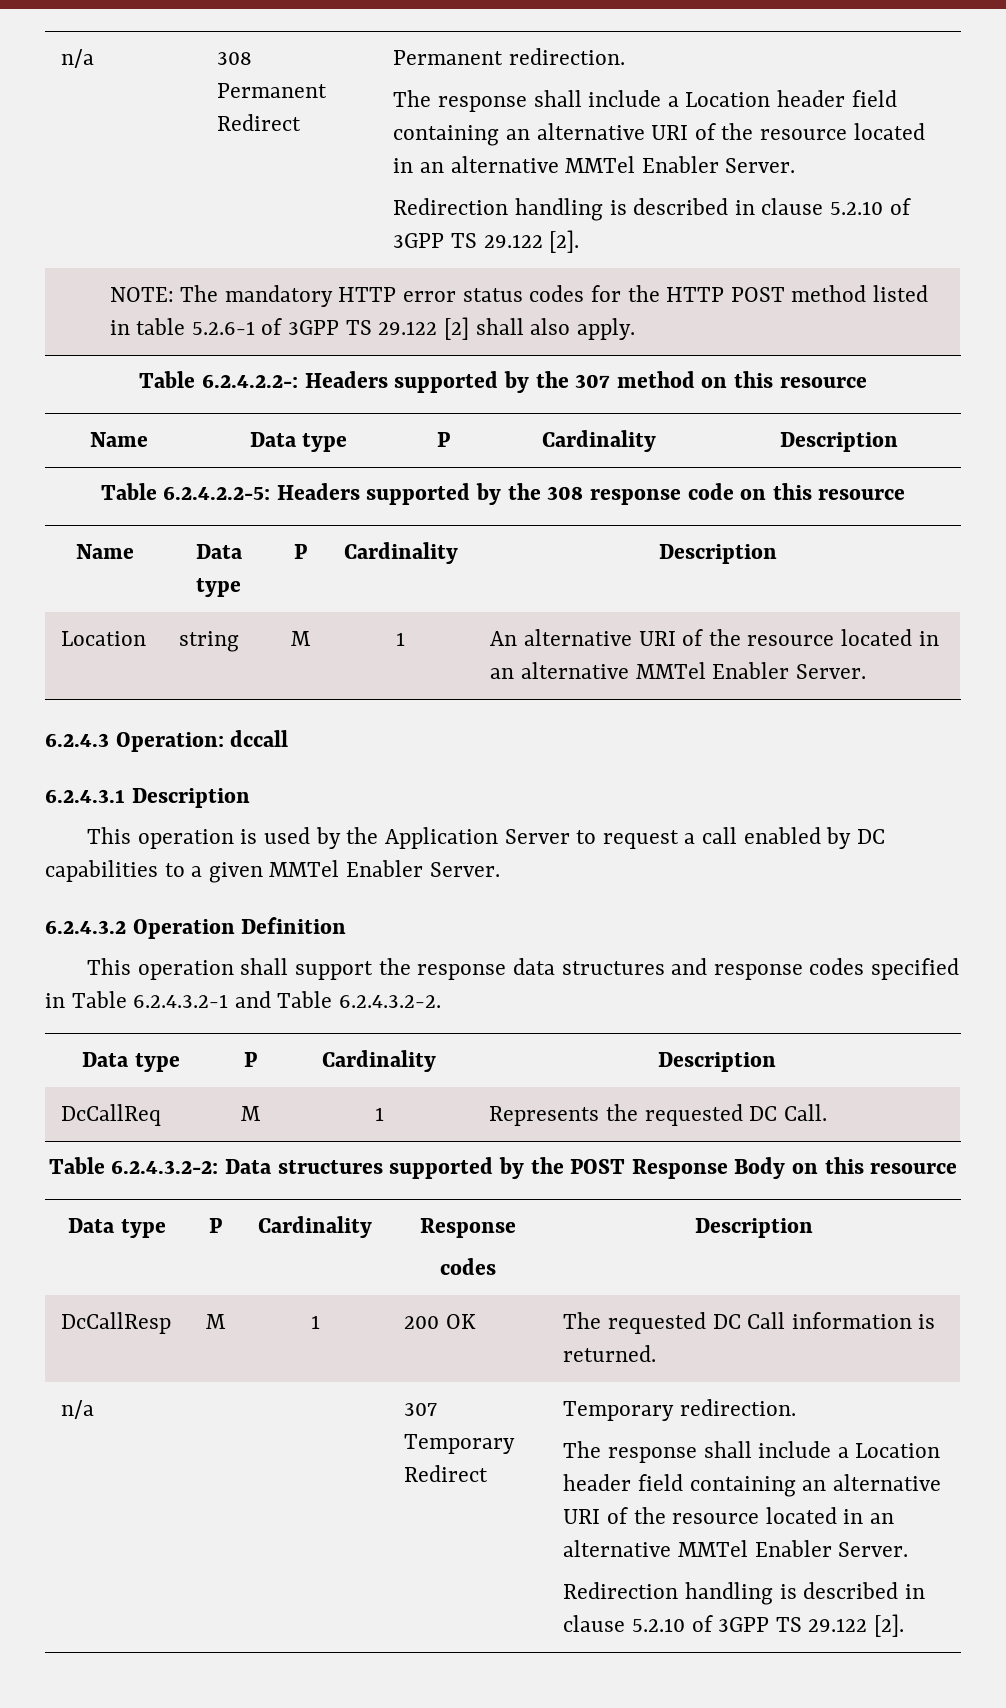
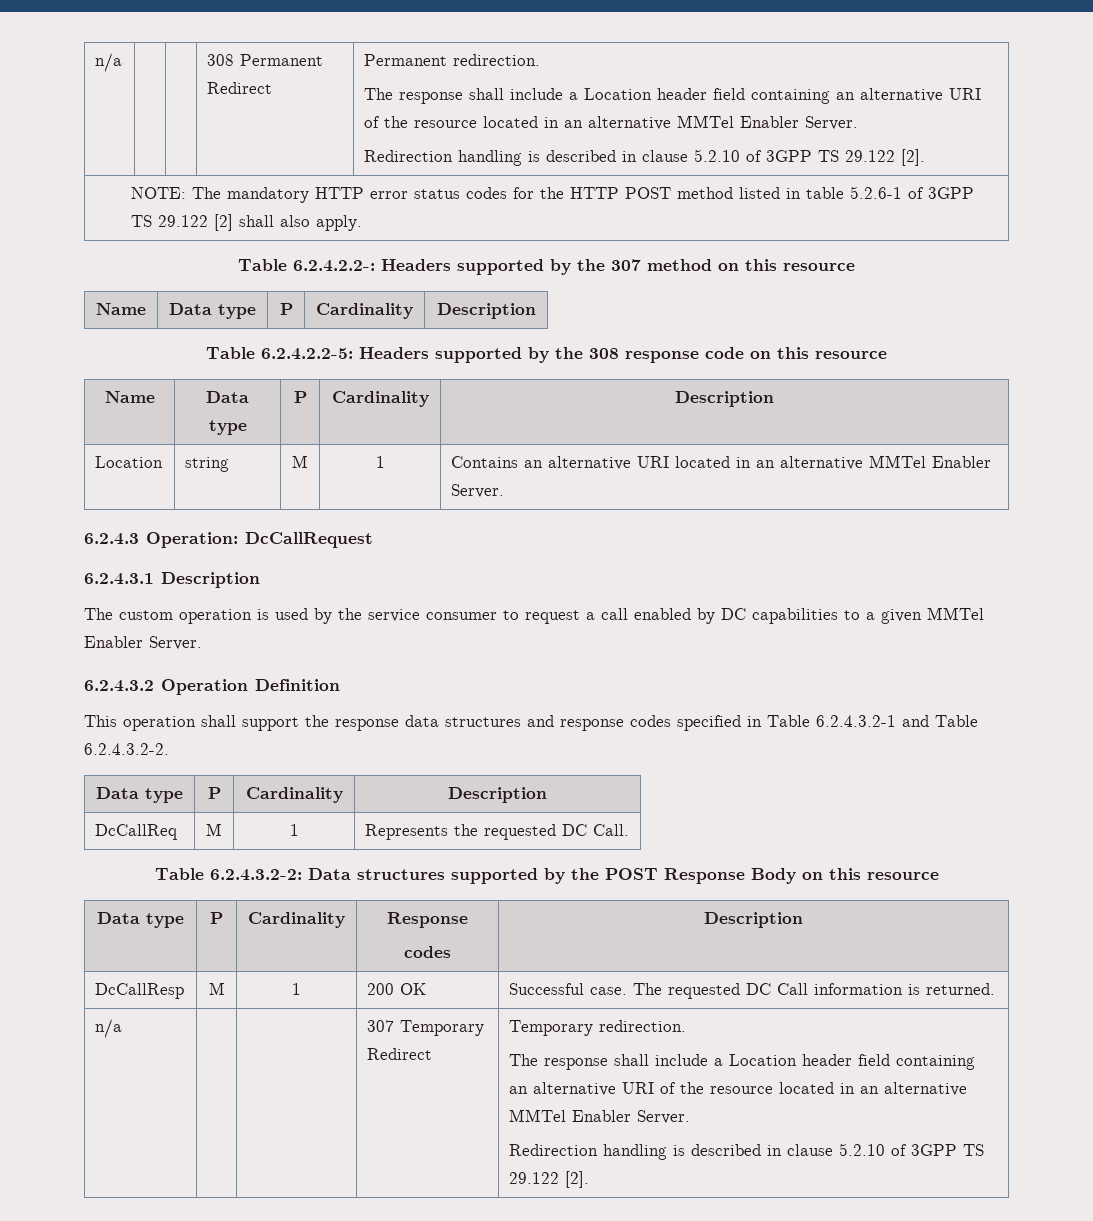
- Location | string | M | 1 | An alternative URI of the resource located in an alternative MMTel Enabler Server.
+ Location | string | M | 1 | Contains an alternative URI located in an alternative MMTel Enabler Server.
- 6.2.4.3 Operation: dccall
+ 6.2.4.3 Operation: DcCallRequest
- This operation is used by the Application Server to request a call enabled by DC capabilities to a given MMTel Enabler Server.
+ The custom operation is used by the service consumer to request a call enabled by DC capabilities to a given MMTel Enabler Server.
- DcCallResp | M | 1 | 200 OK | The requested DC Call information is returned.
+ DcCallResp | M | 1 | 200 OK | Successful case. The requested DC Call information is returned.

